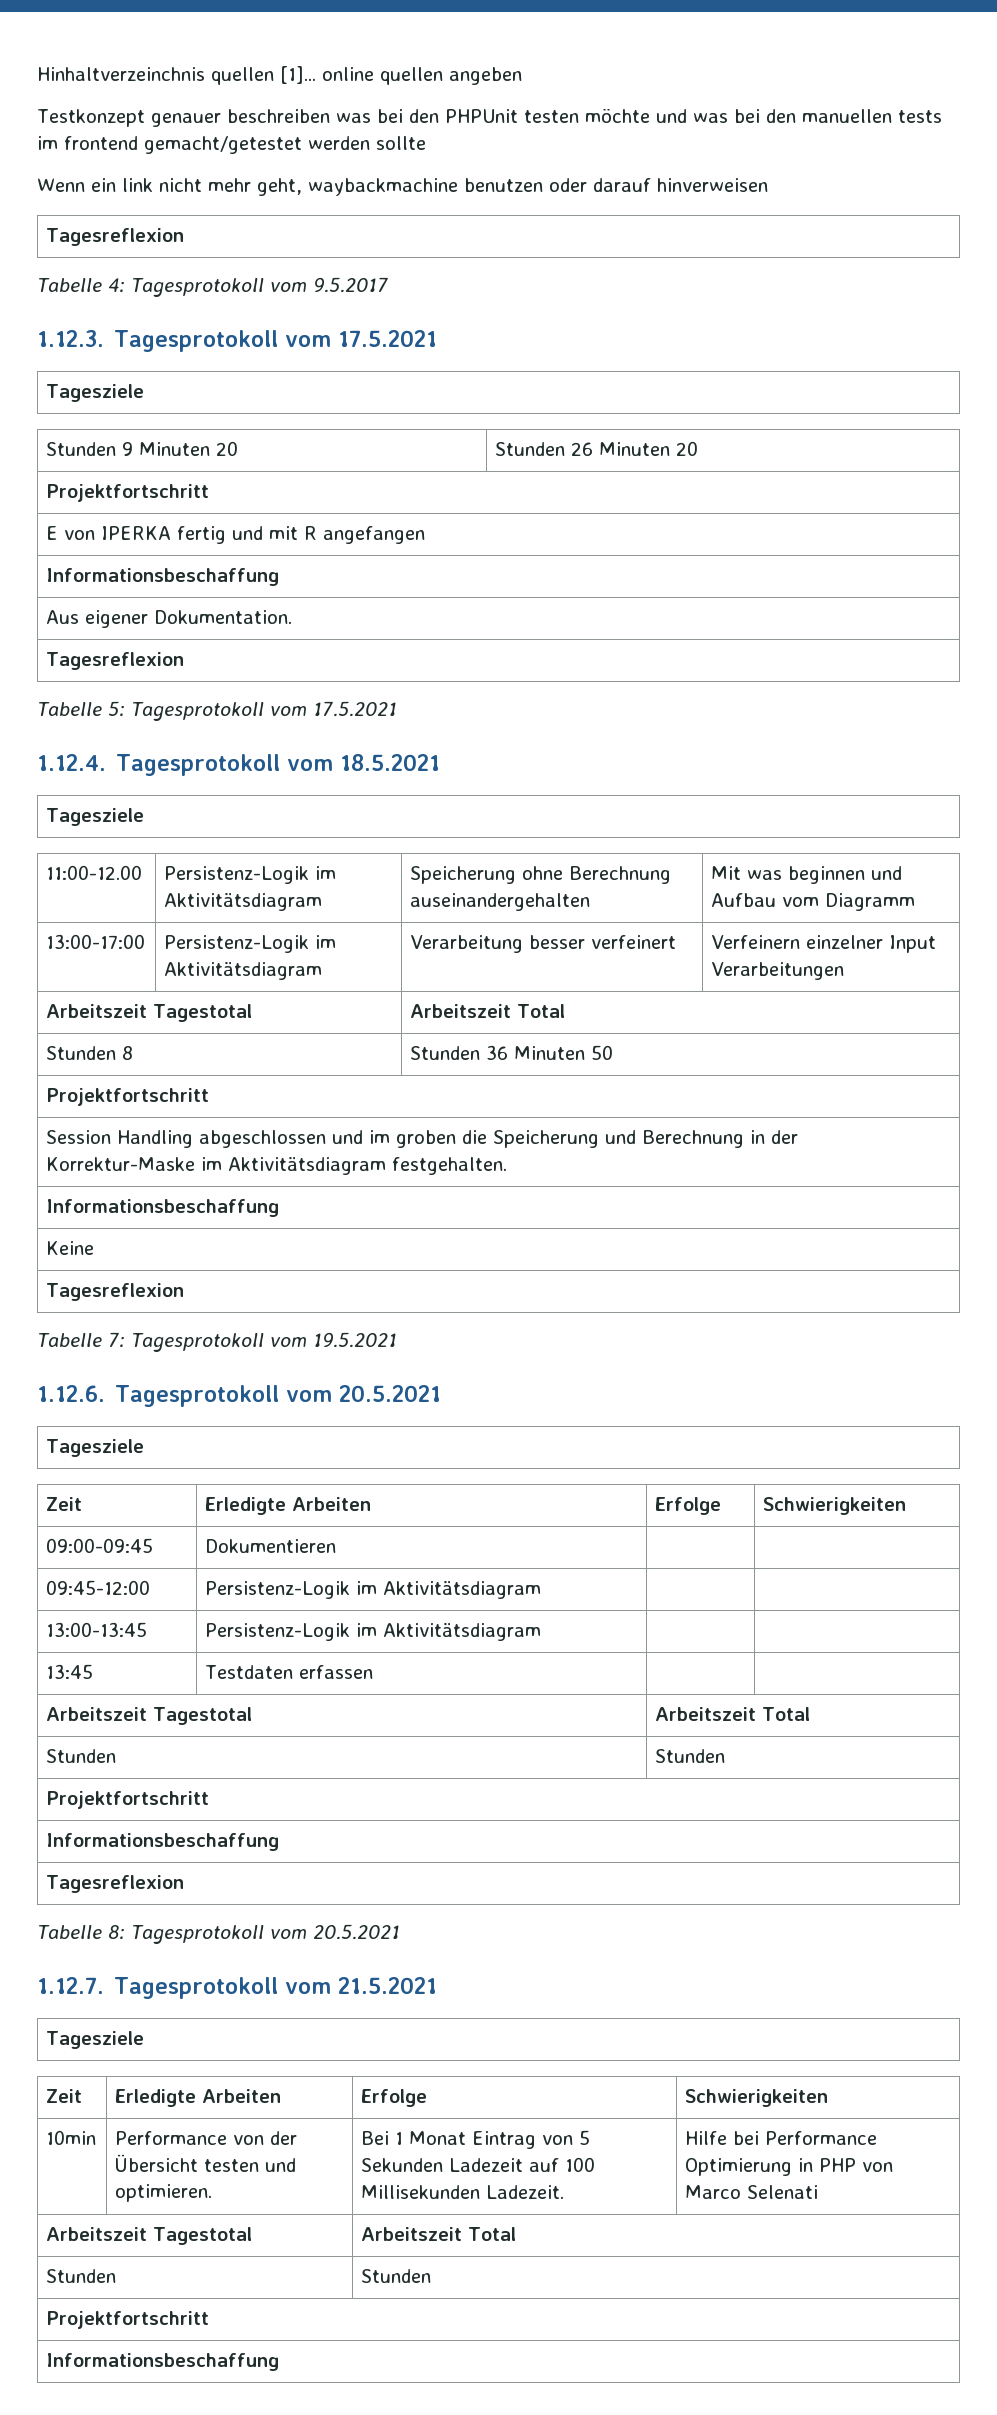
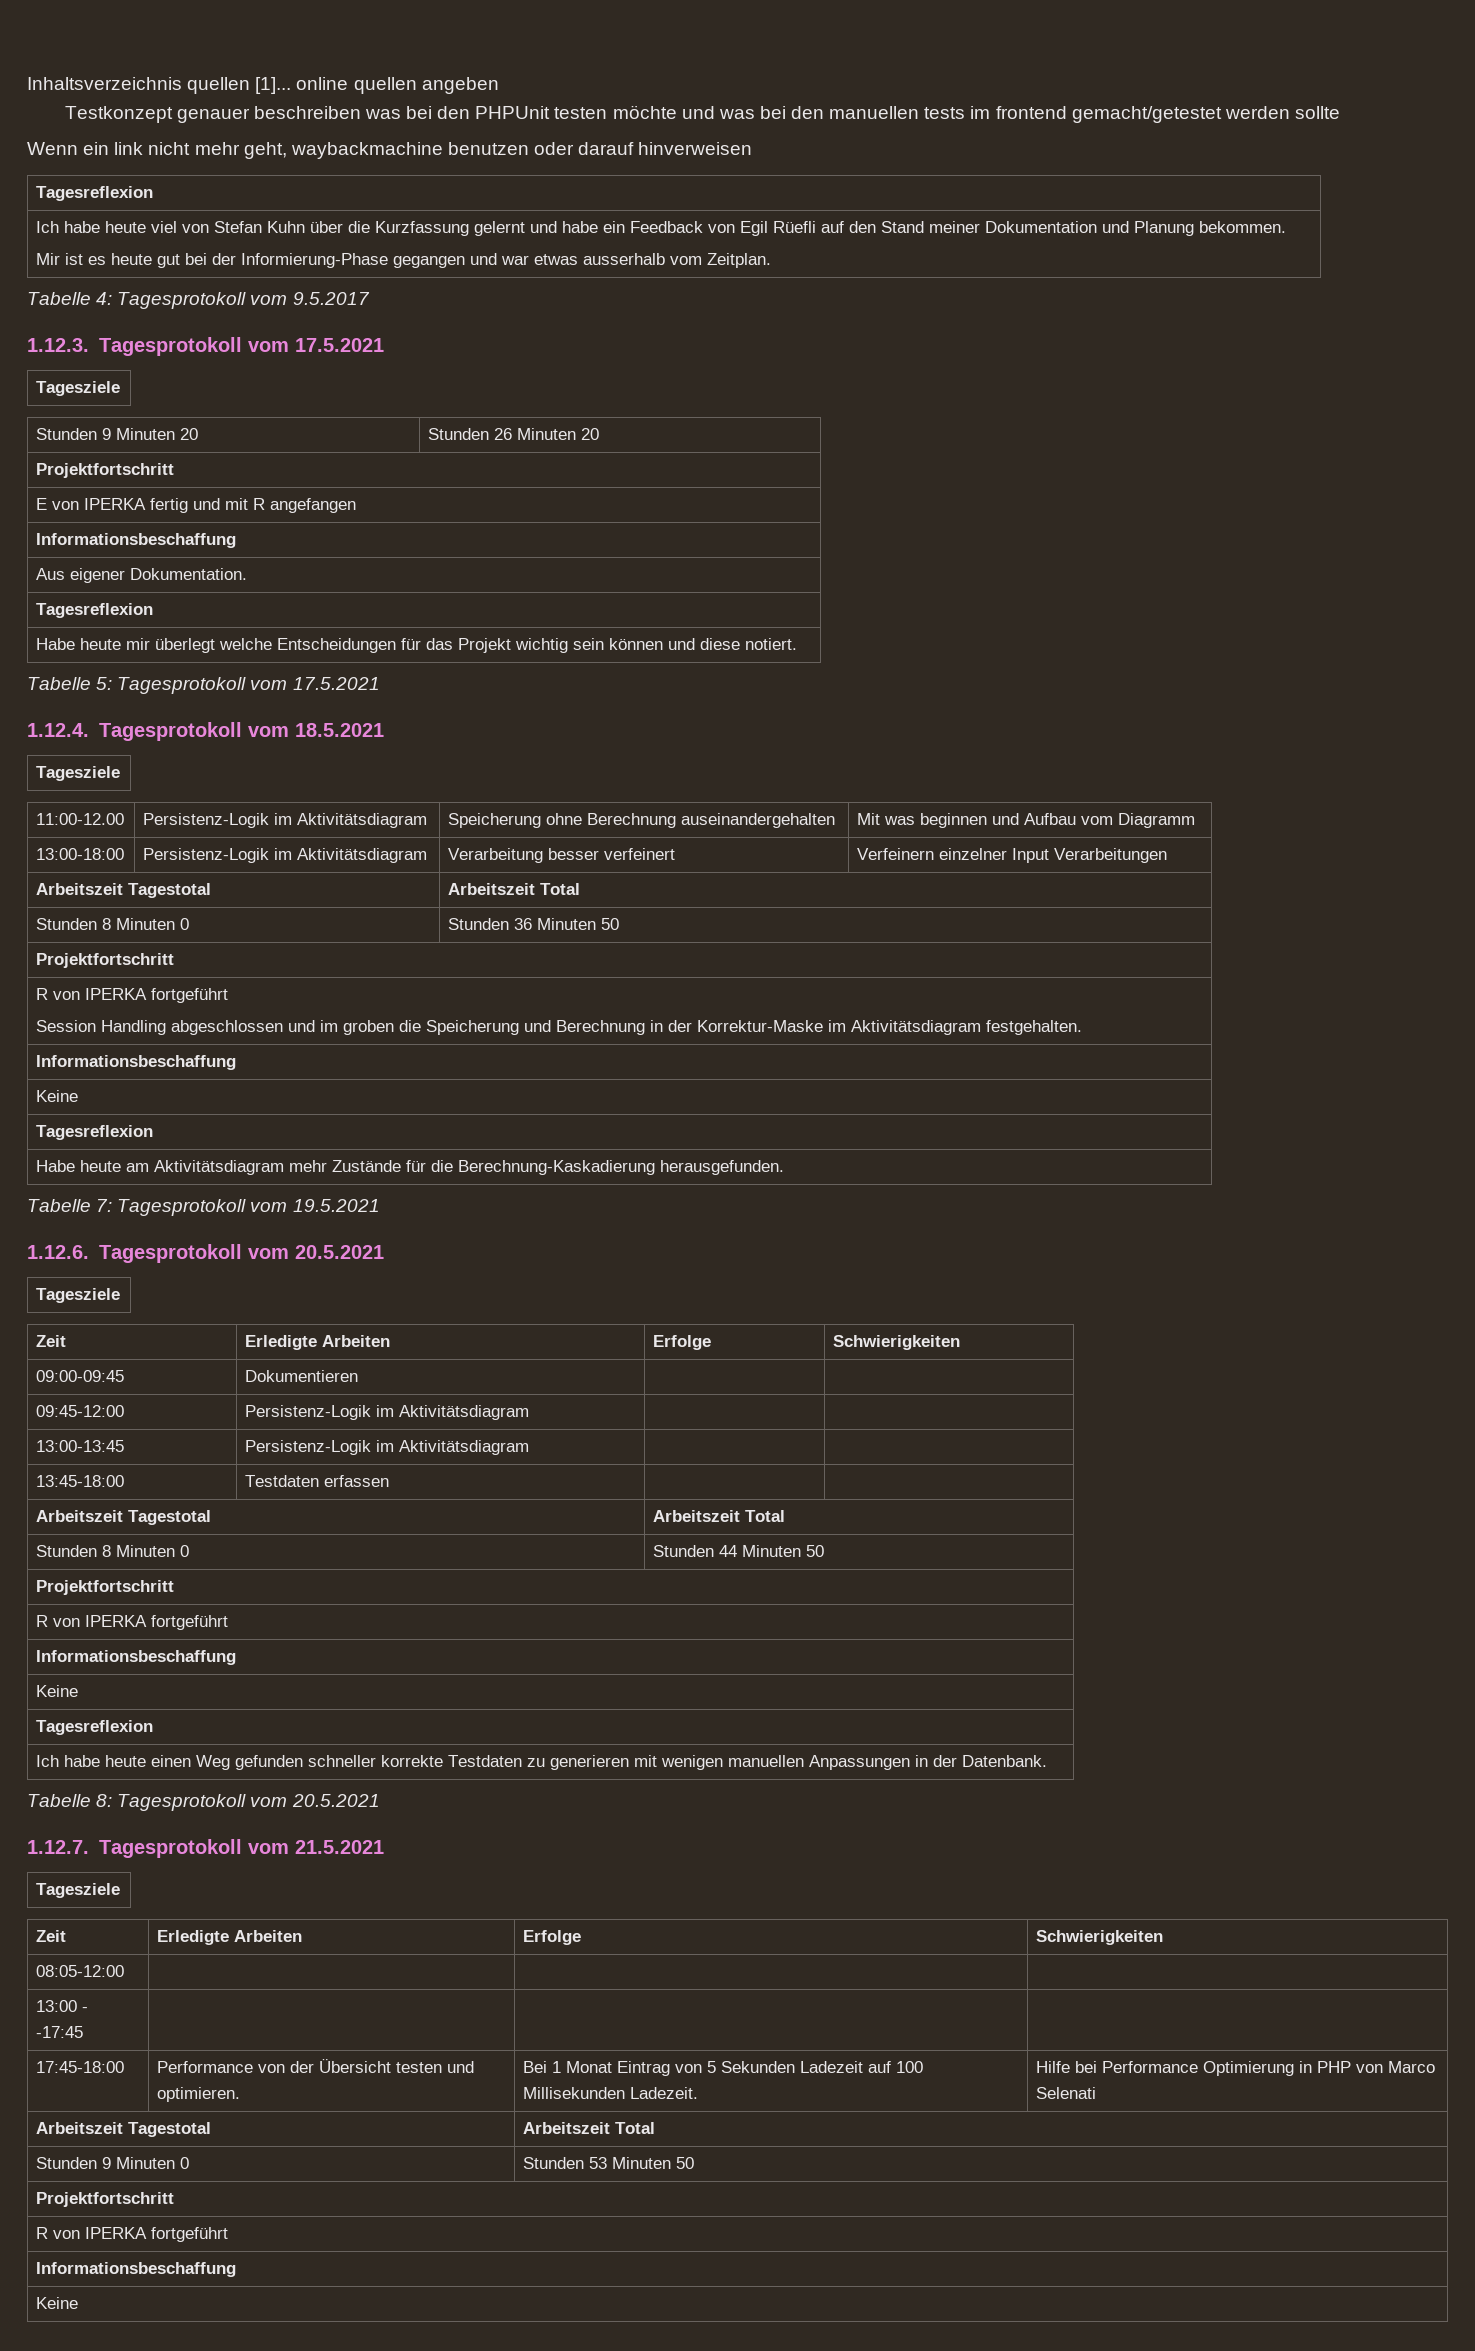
- Hinhaltverzeinchnis quellen [1]... online quellen angeben
+ Inhaltsverzeichnis quellen [1]... online quellen angeben
+ Ich habe heute viel von Stefan Kuhn über die Kurzfassung gelernt und habe ein Feedback von Egil Rüefli auf den Stand meiner Dokumentation und Planung bekommen.
+ Mir ist es heute gut bei der Informierung-Phase gegangen und war etwas ausserhalb vom Zeitplan.
+ Habe heute mir überlegt welche Entscheidungen für das Projekt wichtig sein können und diese notiert.
- 13:00-17:00 | Persistenz-Logik im Aktivitätsdiagram | Verarbeitung besser verfeinert | Verfeinern einzelner Input Verarbeitungen
+ 13:00-18:00 | Persistenz-Logik im Aktivitätsdiagram | Verarbeitung besser verfeinert | Verfeinern einzelner Input Verarbeitungen
- Stunden 8 | Stunden 36 Minuten 50
+ Stunden 8 Minuten 0 | Stunden 36 Minuten 50
  Projektfortschritt
+ R von IPERKA fortgeführt
+ Habe heute am Aktivitätsdiagram mehr Zustände für die Berechnung-Kaskadierung herausgefunden.
- 13:45 | Testdaten erfassen | |
+ 13:45-18:00 | Testdaten erfassen | |
  Arbeitszeit Tagestotal | Arbeitszeit Total
- Stunden | Stunden
+ Stunden 8 Minuten 0 | Stunden 44 Minuten 50
  Projektfortschritt
+ R von IPERKA fortgeführt
  Informationsbeschaffung
+ Keine
  Tagesreflexion
+ Ich habe heute einen Weg gefunden schneller korrekte Testdaten zu generieren mit wenigen manuellen Anpassungen in der Datenbank.
- 10min | Performance von der Übersicht testen und optimieren. | Bei 1 Monat Eintrag von 5 Sekunden Ladezeit auf 100 Millisekunden Ladezeit. | Hilfe bei Performance Optimierung in PHP von Marco Selenati
+ 08:05-12:00 | | |
+ 13:00 - -17:45 | | |
+ 17:45-18:00 | Performance von der Übersicht testen und optimieren. | Bei 1 Monat Eintrag von 5 Sekunden Ladezeit auf 100 Millisekunden Ladezeit. | Hilfe bei Performance Optimierung in PHP von Marco Selenati
  Arbeitszeit Tagestotal | Arbeitszeit Total
- Stunden | Stunden
+ Stunden 9 Minuten 0 | Stunden 53 Minuten 50
  Projektfortschritt
+ R von IPERKA fortgeführt
  Informationsbeschaffung
+ Keine

